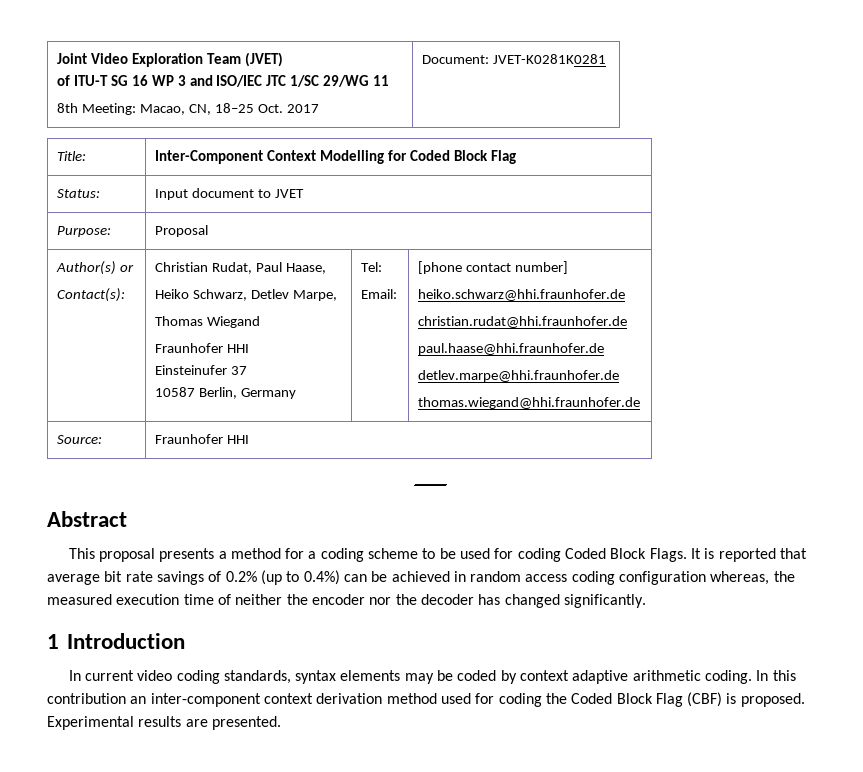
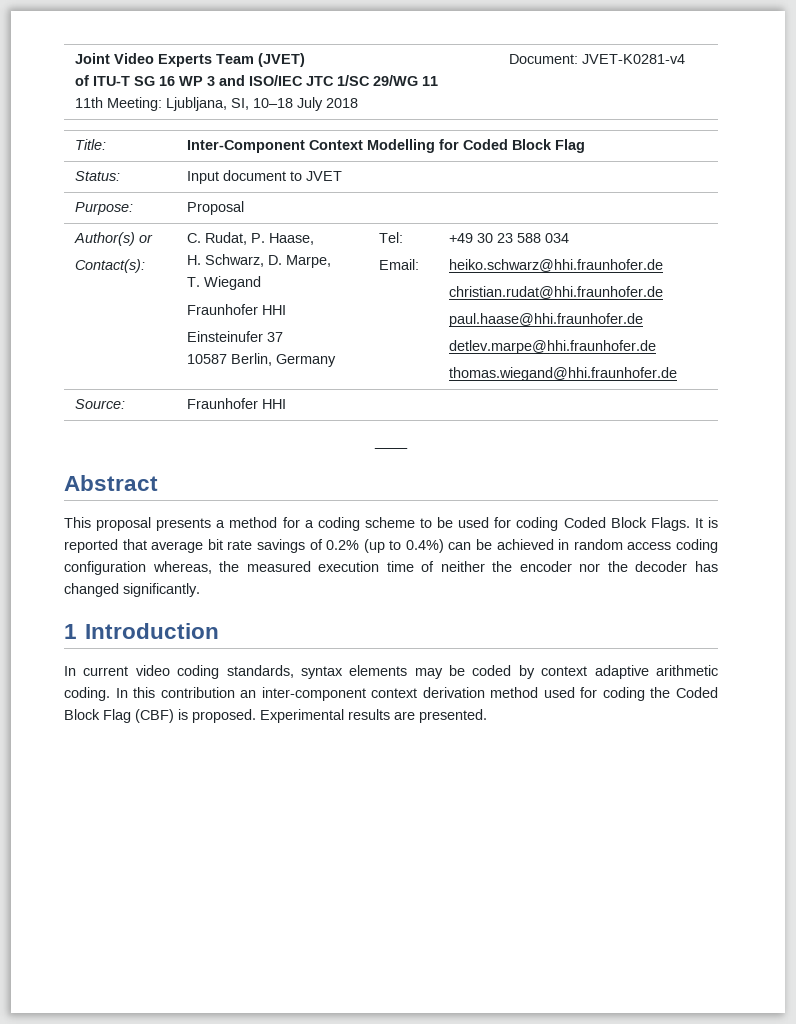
- Joint Video Exploration Team (JVET)
+ Joint Video Experts Team (JVET)
  of ITU-T SG 16 WP 3 and ISO/IEC JTC 1/SC 29/WG 11
- 8th Meeting: Macao, CN, 18–25 Oct. 2017 | Document: JVET-K0281K0281
+ 11th Meeting: Ljubljana, SI, 10–18 July 2018 | Document: JVET-K0281-v4
  Author(s) or
- Contact(s): | Christian Rudat, Paul Haase,
- Heiko Schwarz, Detlev Marpe,
- Thomas Wiegand
+ Contact(s): | C. Rudat, P. Haase,
+ H. Schwarz, D. Marpe,
+ T. Wiegand
  Fraunhofer HHI
  Einsteinufer 37
  10587 Berlin, Germany | Tel:
- Email: | [phone contact number]
+ Email: | +49 30 23 588 034

